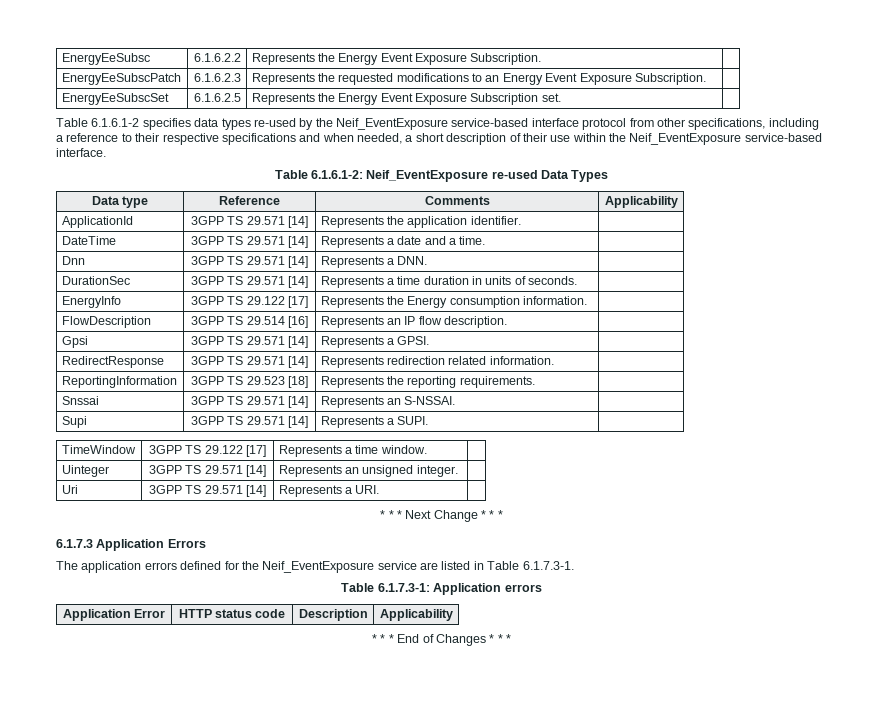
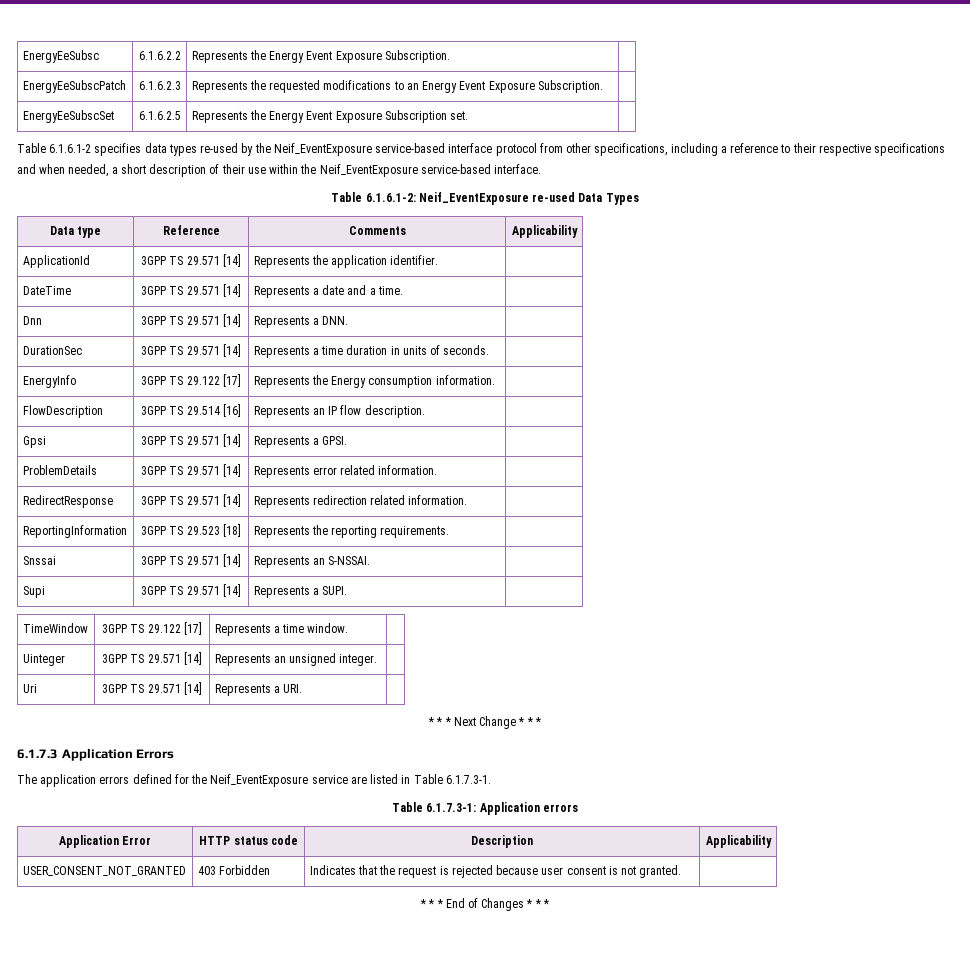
+ ProblemDetails | 3GPP TS 29.571 [14] | Represents error related information. |
+ USER_CONSENT_NOT_GRANTED | 403 Forbidden | Indicates that the request is rejected because user consent is not granted. |

